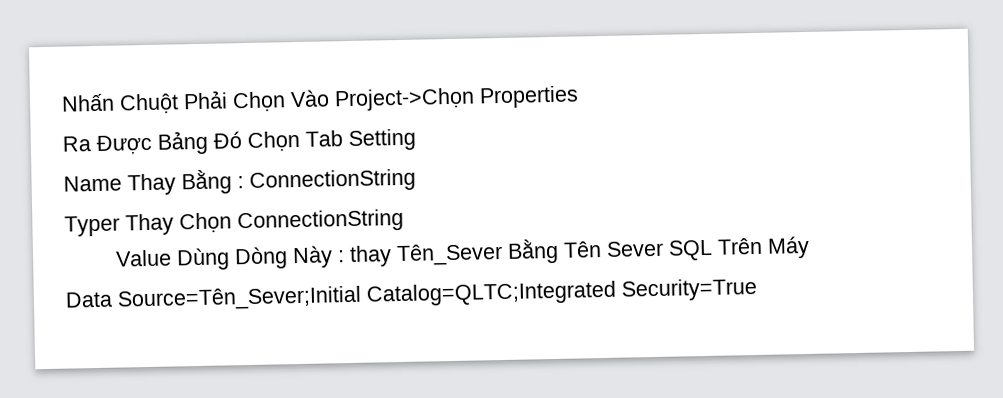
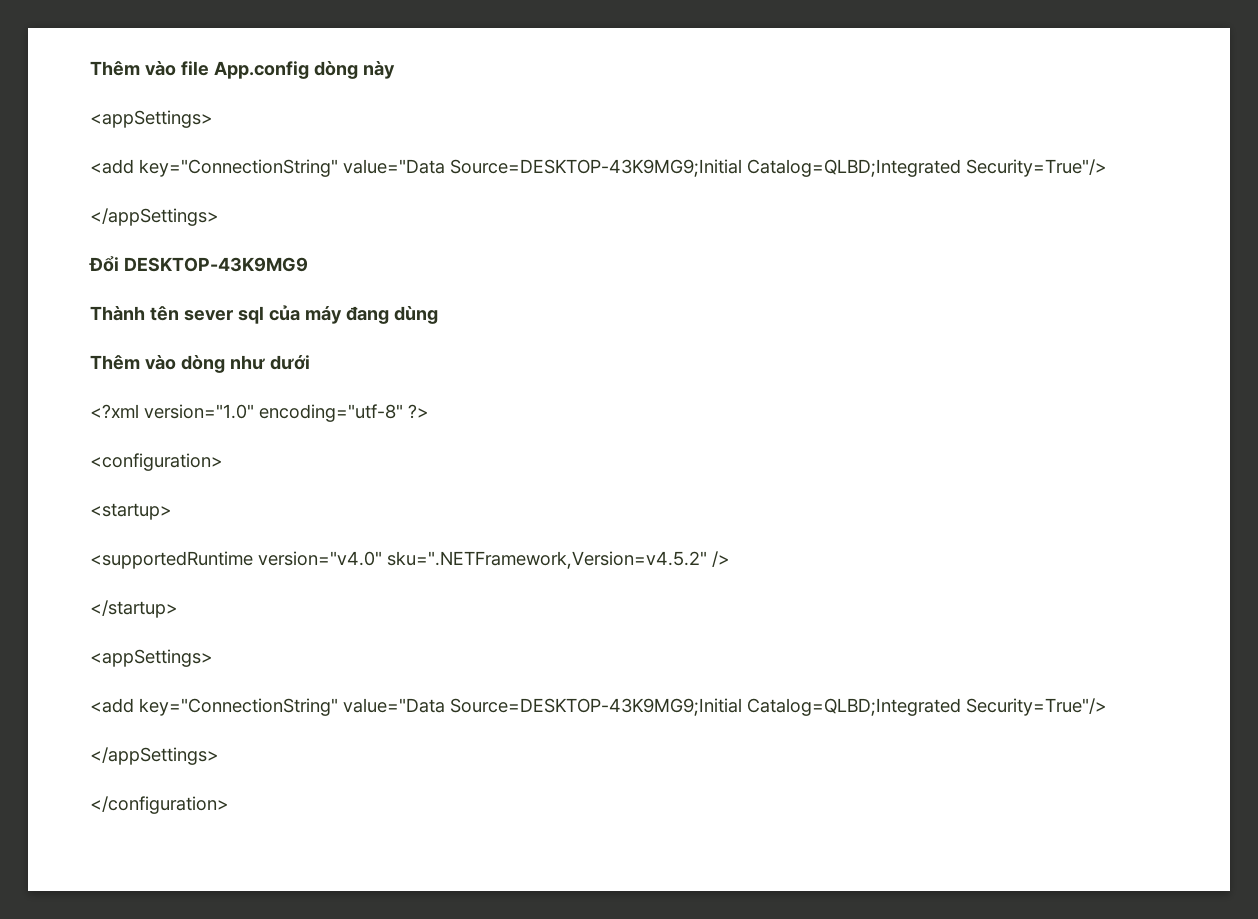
- Nhấn Chuột Phải Chọn Vào Project->Chọn Properties
- Ra Được Bảng Đó Chọn Tab Setting
- Name Thay Bằng : ConnectionString
- Typer Thay Chọn ConnectionString
- Value Dùng Dòng Này : thay Tên_Sever Bằng Tên Sever SQL Trên Máy
- Data Source=Tên_Sever;Initial Catalog=QLTC;Integrated Security=True
+ Thêm vào file App.config dòng này
+ <appSettings>
+ <add key="ConnectionString" value="Data Source=DESKTOP-43K9MG9;Initial Catalog=QLBD;Integrated Security=True"/>
+ </appSettings>
+ Đổi DESKTOP-43K9MG9
+ Thành tên sever sql của máy đang dùng
+ Thêm vào dòng như dưới
+ <?xml version="1.0" encoding="utf-8" ?>
+ <configuration>
+ <startup>
+ <supportedRuntime version="v4.0" sku=".NETFramework,Version=v4.5.2" />
+ </startup>
+ <appSettings>
+ <add key="ConnectionString" value="Data Source=DESKTOP-43K9MG9;Initial Catalog=QLBD;Integrated Security=True"/>
+ </appSettings>
+ </configuration>

